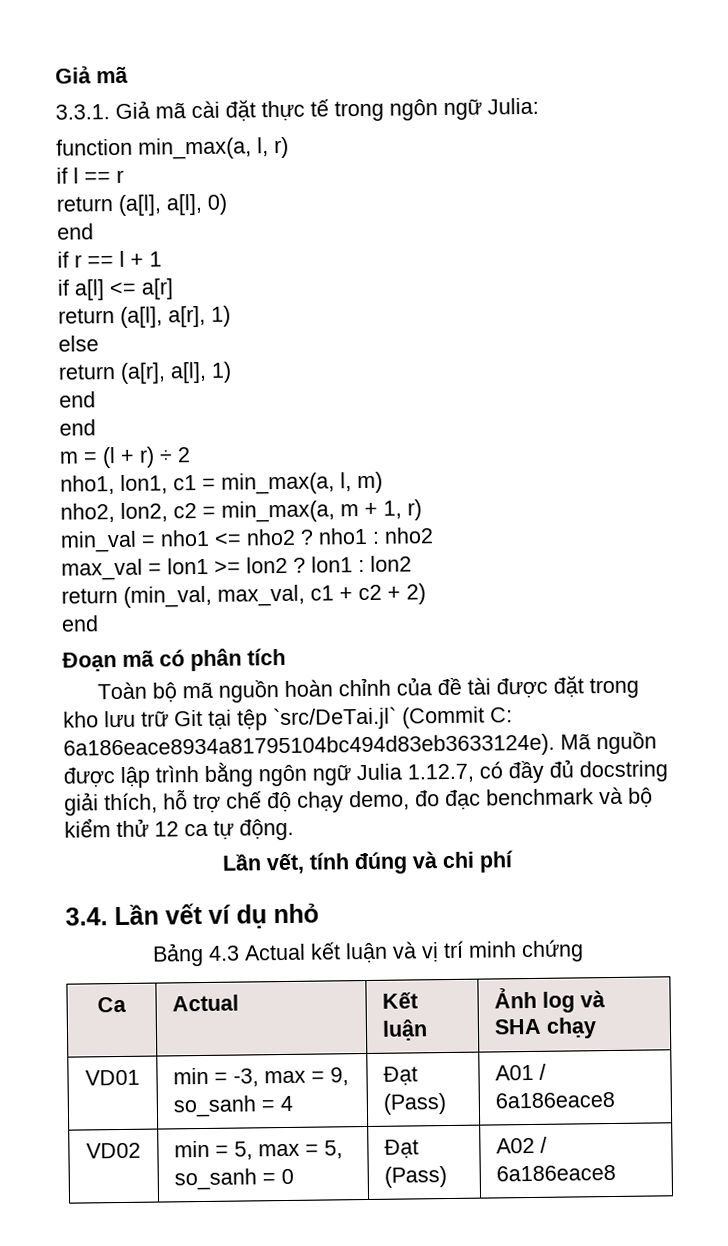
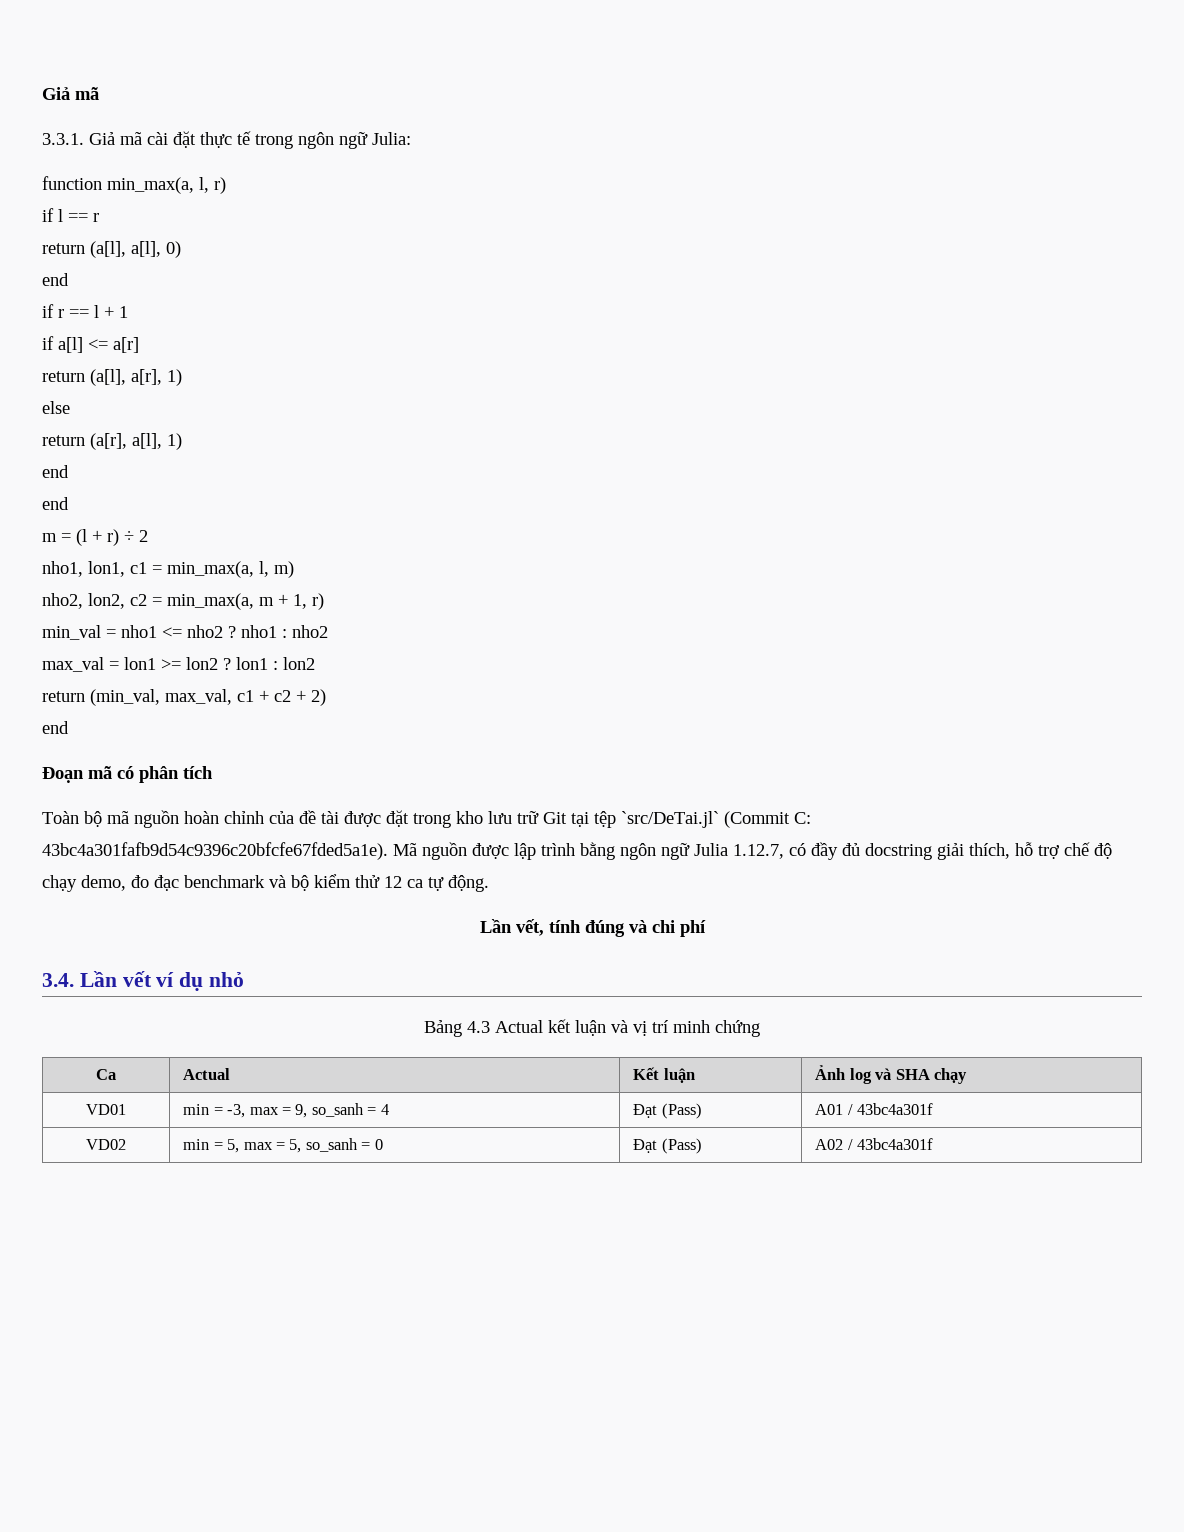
- Toàn bộ mã nguồn hoàn chỉnh của đề tài được đặt trong kho lưu trữ Git tại tệp `src/DeTai.jl` (Commit C: 6a186eace8934a81795104bc494d83eb3633124e).
+ Toàn bộ mã nguồn hoàn chỉnh của đề tài được đặt trong kho lưu trữ Git tại tệp `src/DeTai.jl` (Commit C: 43bc4a301fafb9d54c9396c20bfcfe67fded5a1e).
- VD01 | min = -3, max = 9, so_sanh = 4 | Đạt (Pass) | A01 / 6a186eace8
+ VD01 | min = -3, max = 9, so_sanh = 4 | Đạt (Pass) | A01 / 43bc4a301f
- VD02 | min = 5, max = 5, so_sanh = 0 | Đạt (Pass) | A02 / 6a186eace8
+ VD02 | min = 5, max = 5, so_sanh = 0 | Đạt (Pass) | A02 / 43bc4a301f

